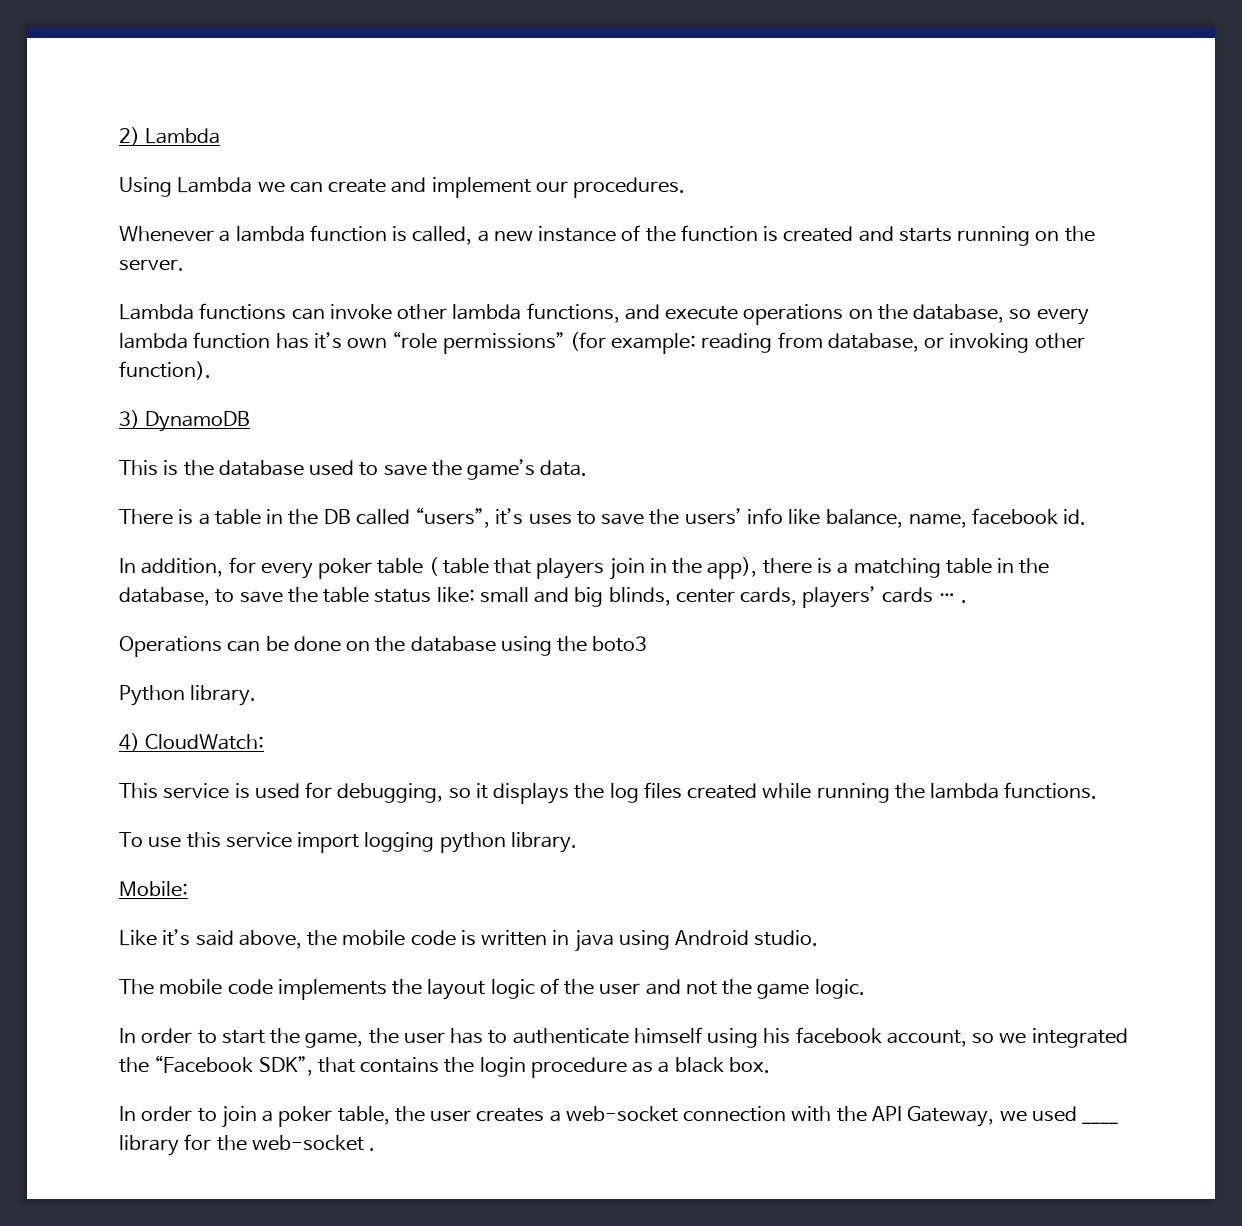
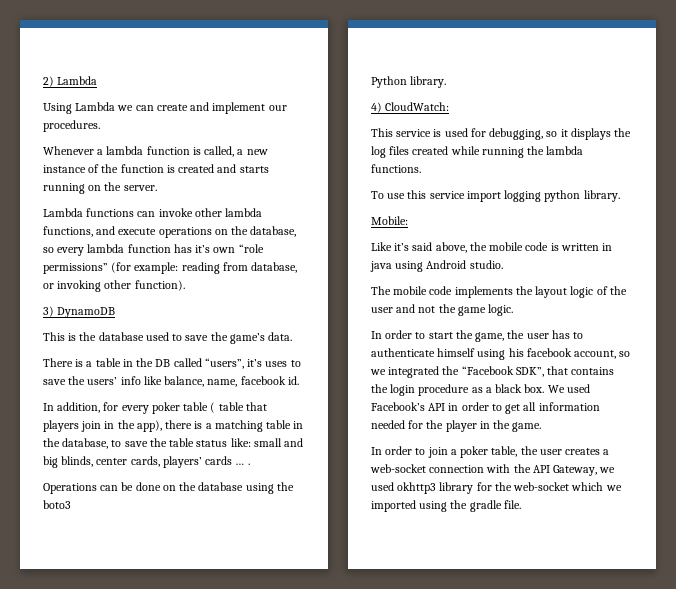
+ We used Facebook’s API in order to get all information needed for the player in the game.
- In order to join a poker table, the user creates a web-socket connection with the API Gateway, we used ____ library for the web-socket .
+ In order to join a poker table, the user creates a web-socket connection with the API Gateway, we used okhttp3 library for the web-socket which we imported using the gradle file.

